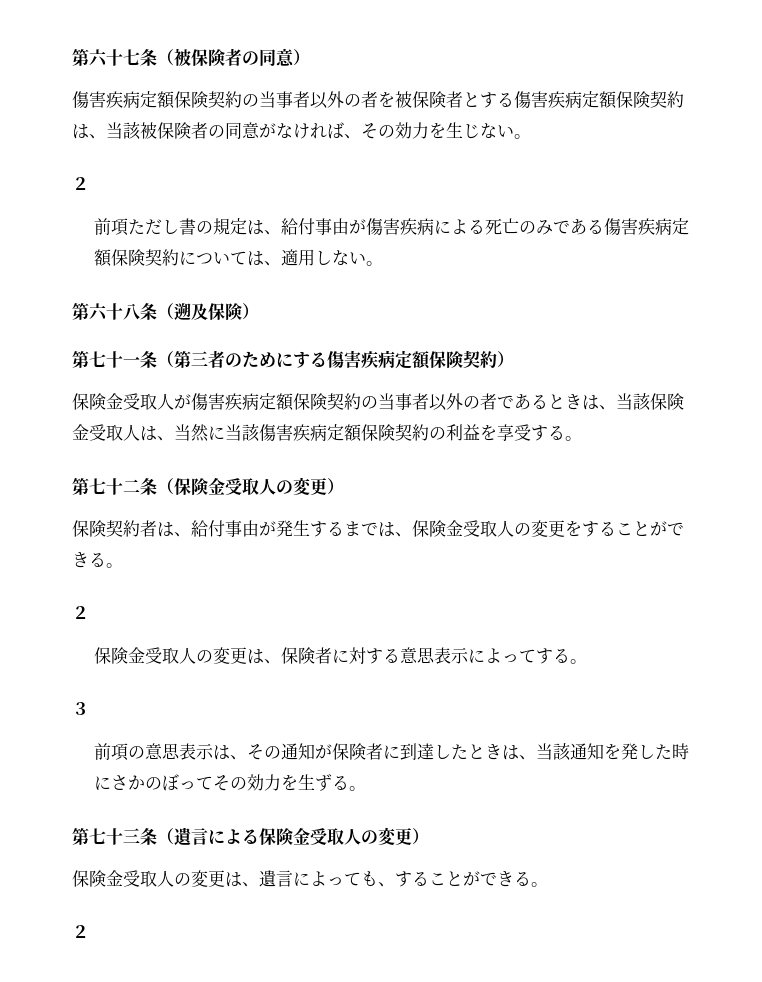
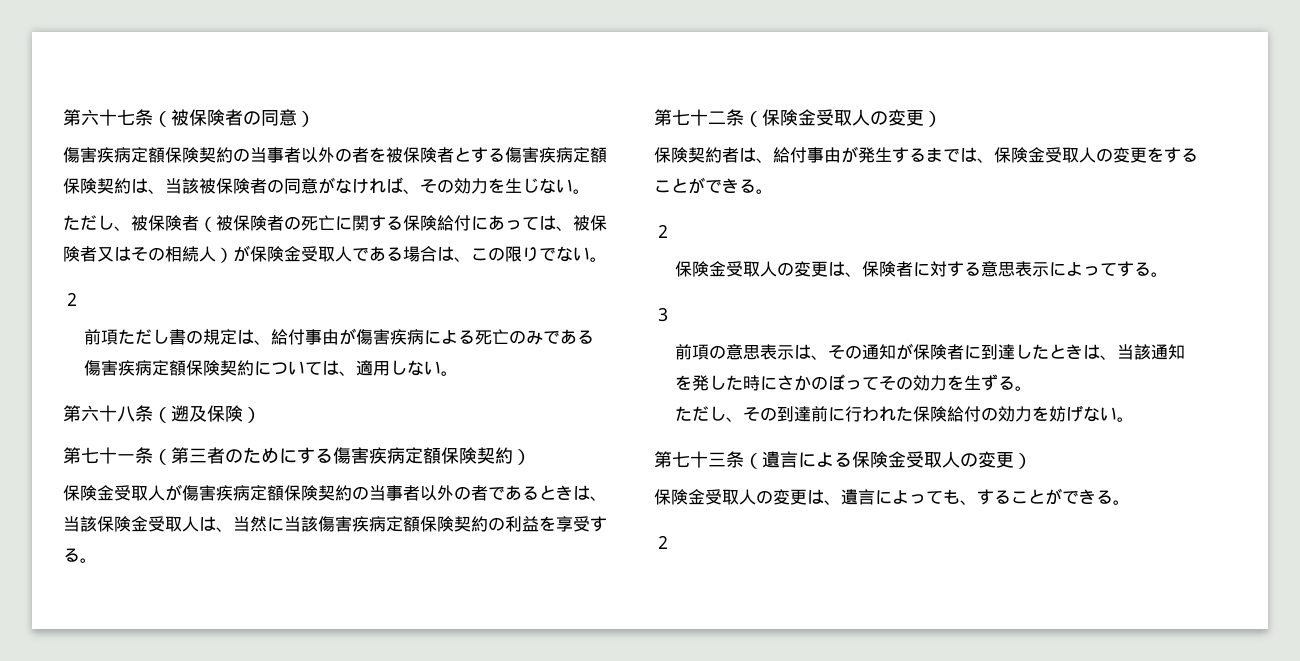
+ ただし、被保険者（被保険者の死亡に関する保険給付にあっては、被保険者又はその相続人）が保険金受取人である場合は、この限りでない。
+ ただし、その到達前に行われた保険給付の効力を妨げない。

